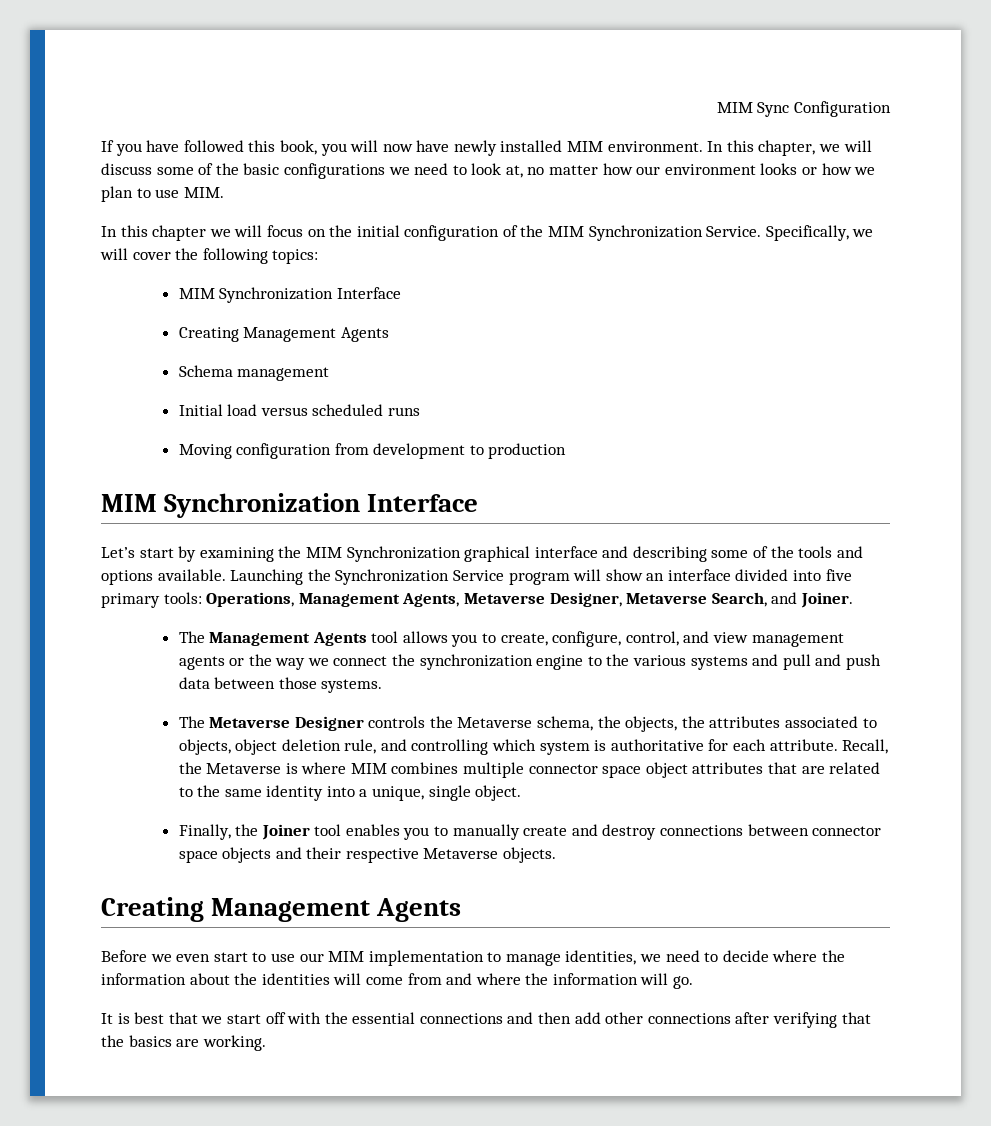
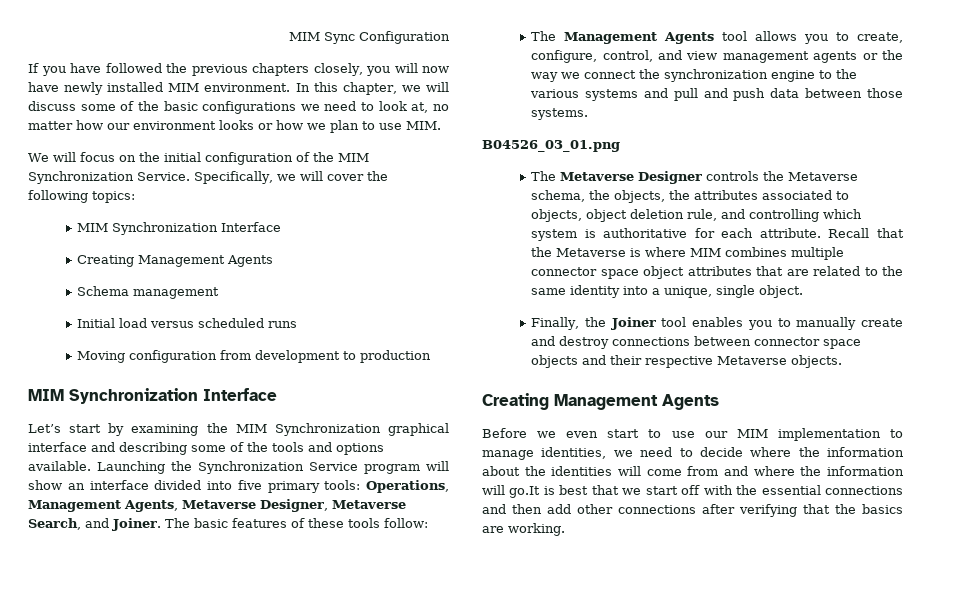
- If you have followed this book, you will now have newly installed MIM environment.
+ If you have followed the previous chapters closely, you will now have newly installed MIM environment.
- In this chapter we will focus on the initial configuration of the MIM Synchronization Service.
+ We will focus on the initial configuration of the MIM Synchronization Service.
+ The basic features of these tools follow:
+ B04526_03_01.png
- Recall, the Metaverse is where MIM combines multiple connector space object attributes that are related to the same identity into a unique, single object.
+ Recall that the Metaverse is where MIM combines multiple connector space object attributes that are related to the same identity into a unique, single object.
- Before we even start to use our MIM implementation to manage identities, we need to decide where the information about the identities will come from and where the information will go.
- It is best that we start off with the essential connections and then add other connections after verifying that the basics are working.
+ Before we even start to use our MIM implementation to manage identities, we need to decide where the information about the identities will come from and where the information will go.It is best that we start off with the essential connections and then add other connections after verifying that the basics are working.

